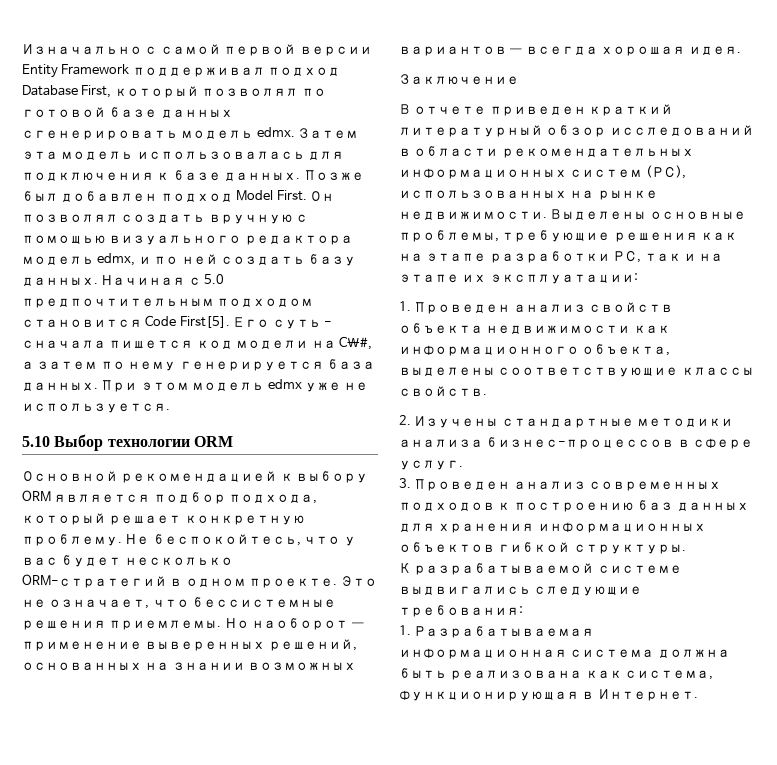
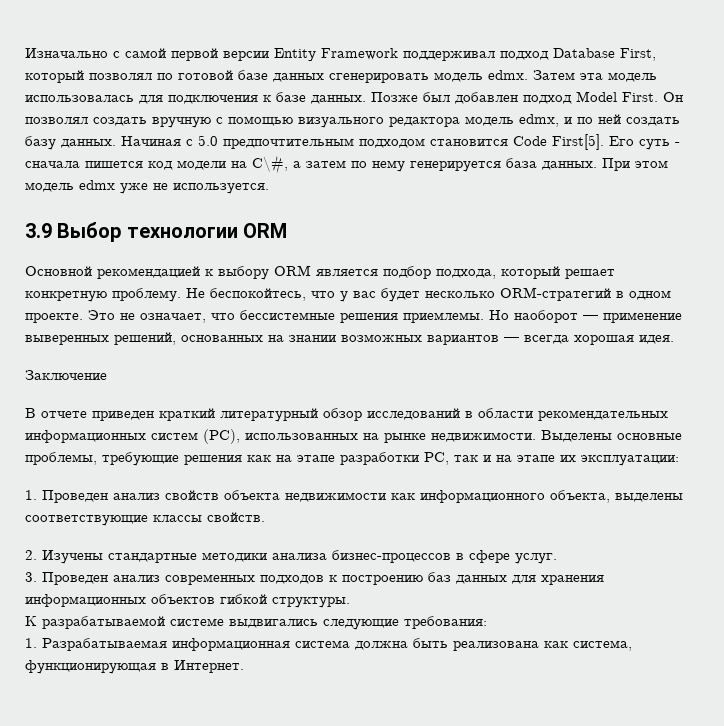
- 5.10 Выбор технологии ORM
+ 3.9 Выбор технологии ORM

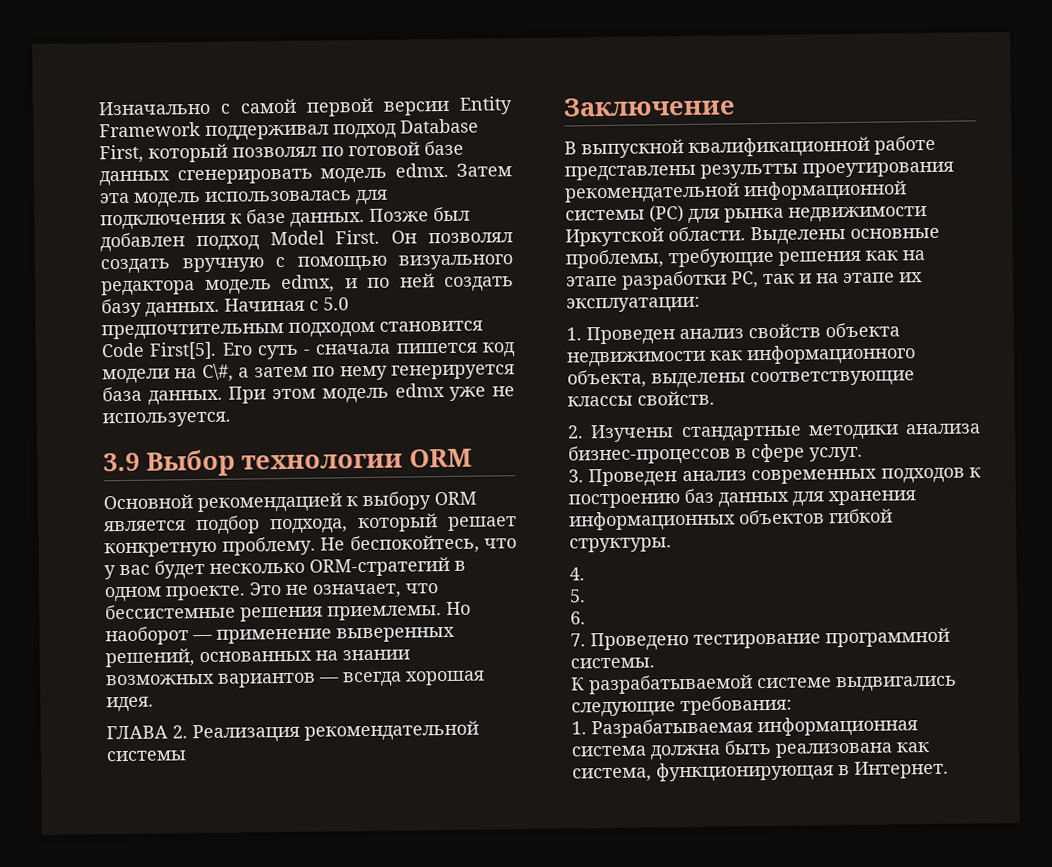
+ ГЛАВА 2. Реализация рекомендательной системы
  Заключение
- В отчете приведен краткий литературный обзор исследований в области рекомендательных информационных систем (РС), использованных на рынке недвижимости.
+ В выпускной квалификационной работе представлены результты проеутирования рекомендательной информационной системы (РС) для рынка недвижимости Иркутской области.
+ 4.
+ 5.
+ 6.
+ 7. Проведено тестирование программной системы.

